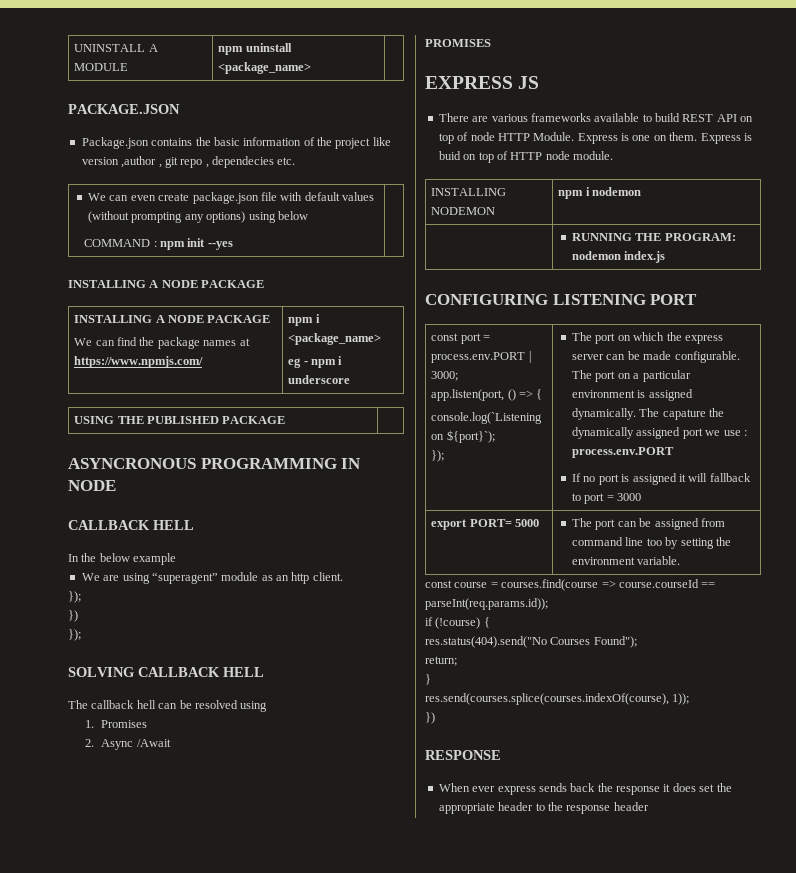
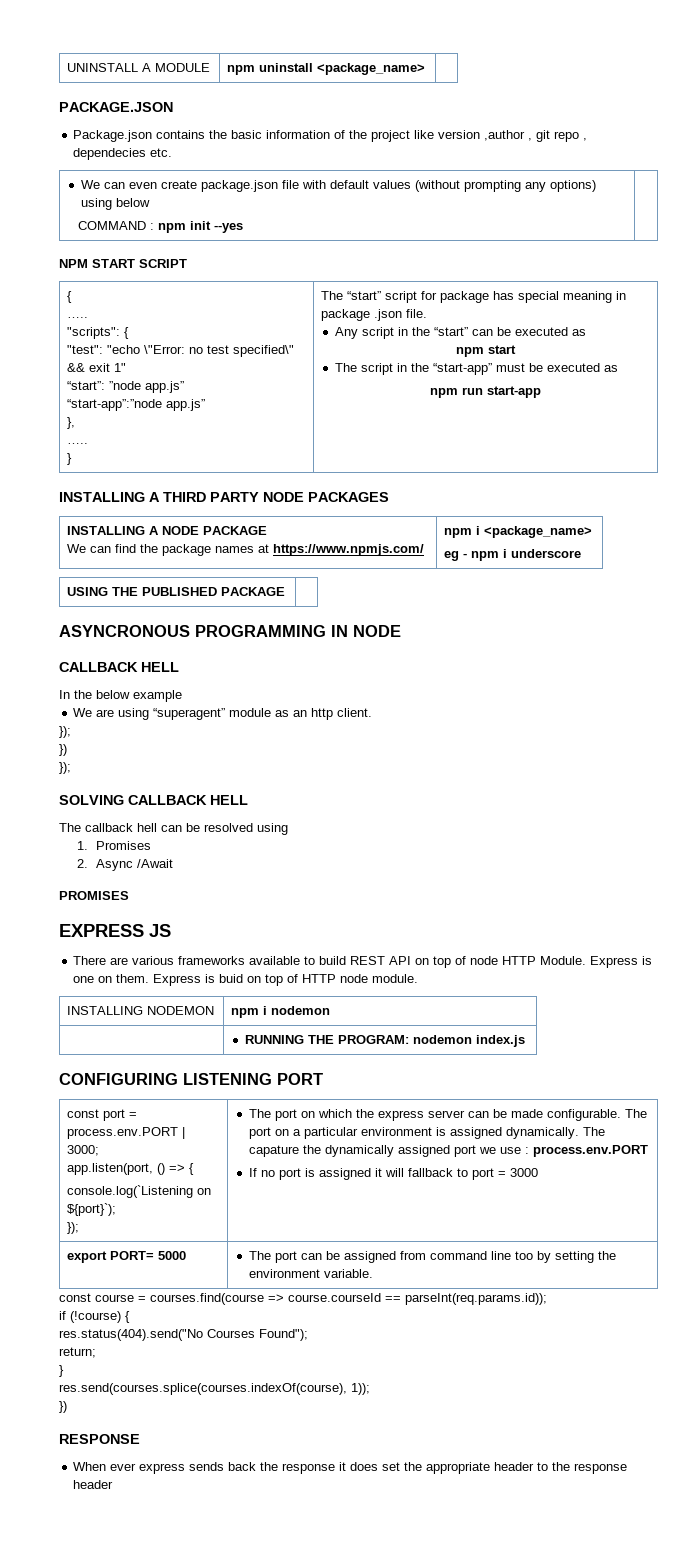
  We can even create package.json file with default values (without prompting any options) using below
  COMMAND : npm init --yes |
- INSTALLING A NODE PACKAGE
+ NPM START SCRIPT
+ {
+ …..
+ "scripts": {
+ "test": "echo \"Error: no test specified\" && exit 1"
+ “start”: ”node app.js”
+ “start-app”:”node app.js”
+ },
+ …..
+ } | The “start” script for package has special meaning in package .json file.
+ Any script in the “start” can be executed as
+ npm start
+ The script in the “start-app” must be executed as
+ npm run start-app
+ INSTALLING A THIRD PARTY NODE PACKAGES

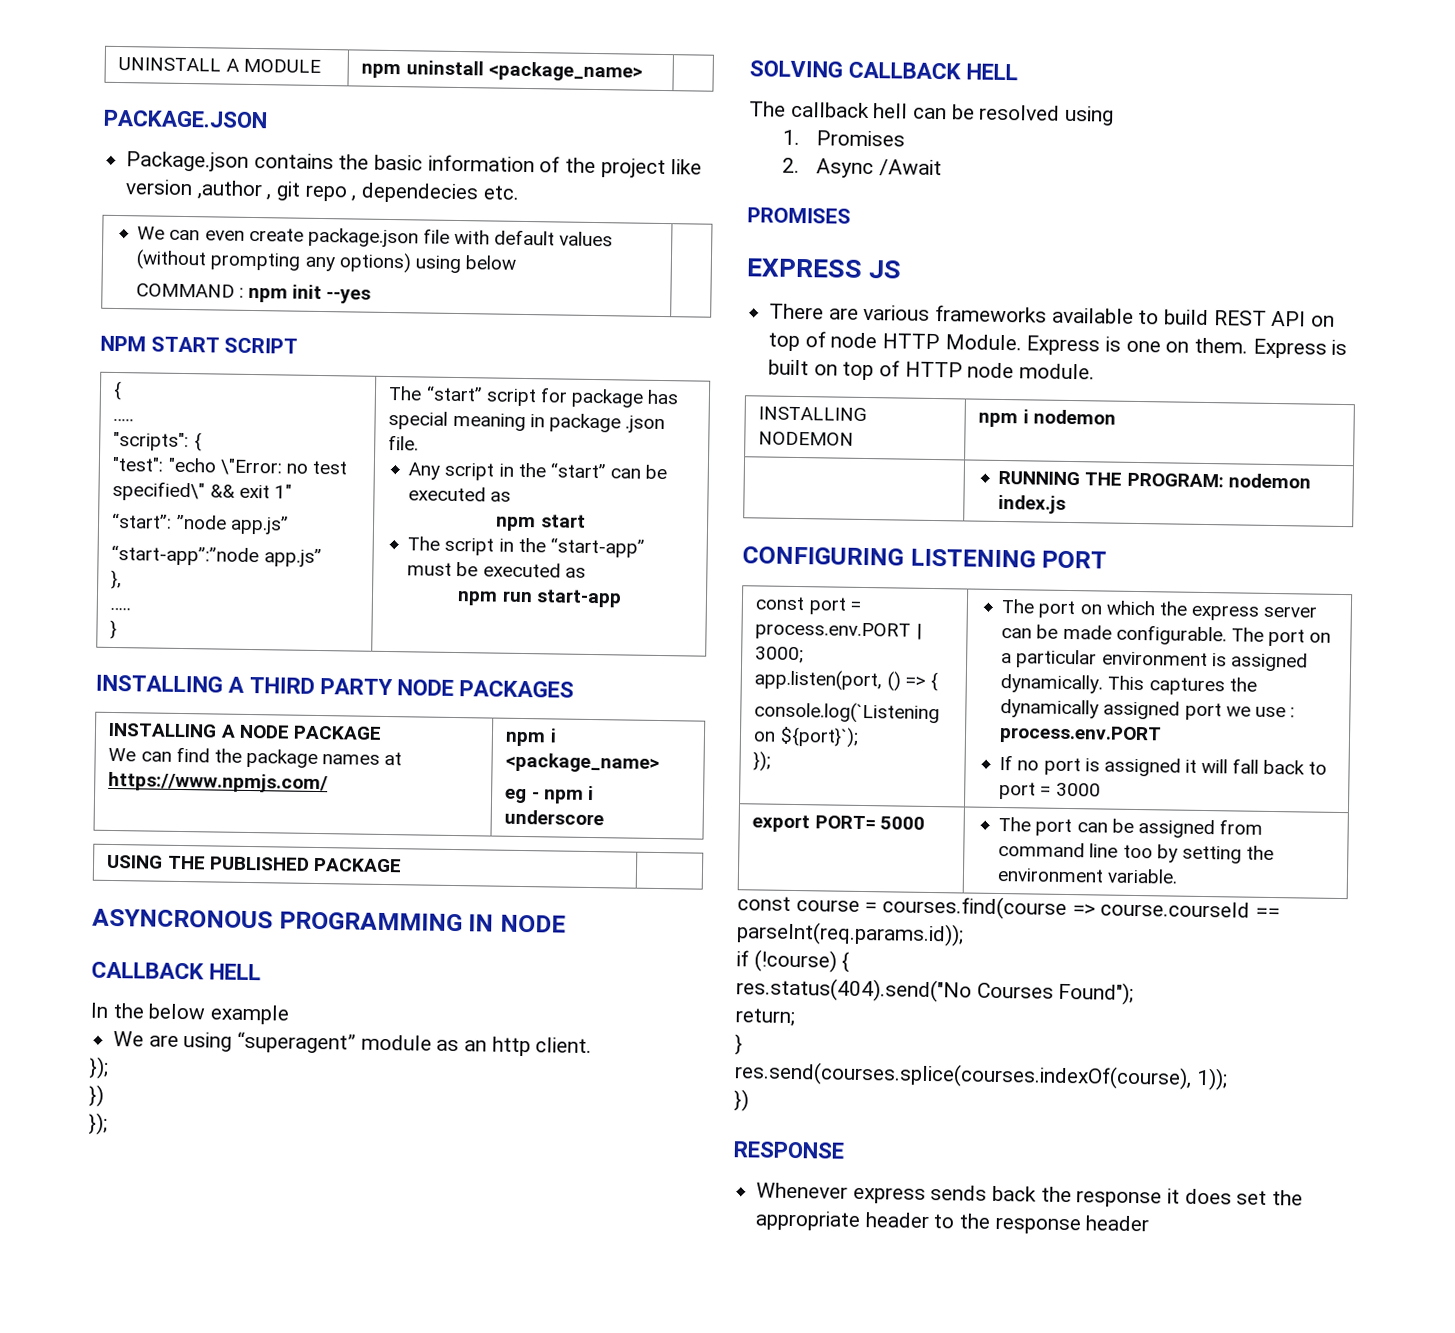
- Express is buid on top of HTTP node module.
+ Express is built on top of HTTP node module.
- The capature the dynamically assigned port we use : process.env.PORT
+ This captures the dynamically assigned port we use : process.env.PORT
- If no port is assigned it will fallback to port = 3000
+ If no port is assigned it will fall back to port = 3000
- When ever express sends back the response it does set the appropriate header to the response header
+ Whenever express sends back the response it does set the appropriate header to the response header

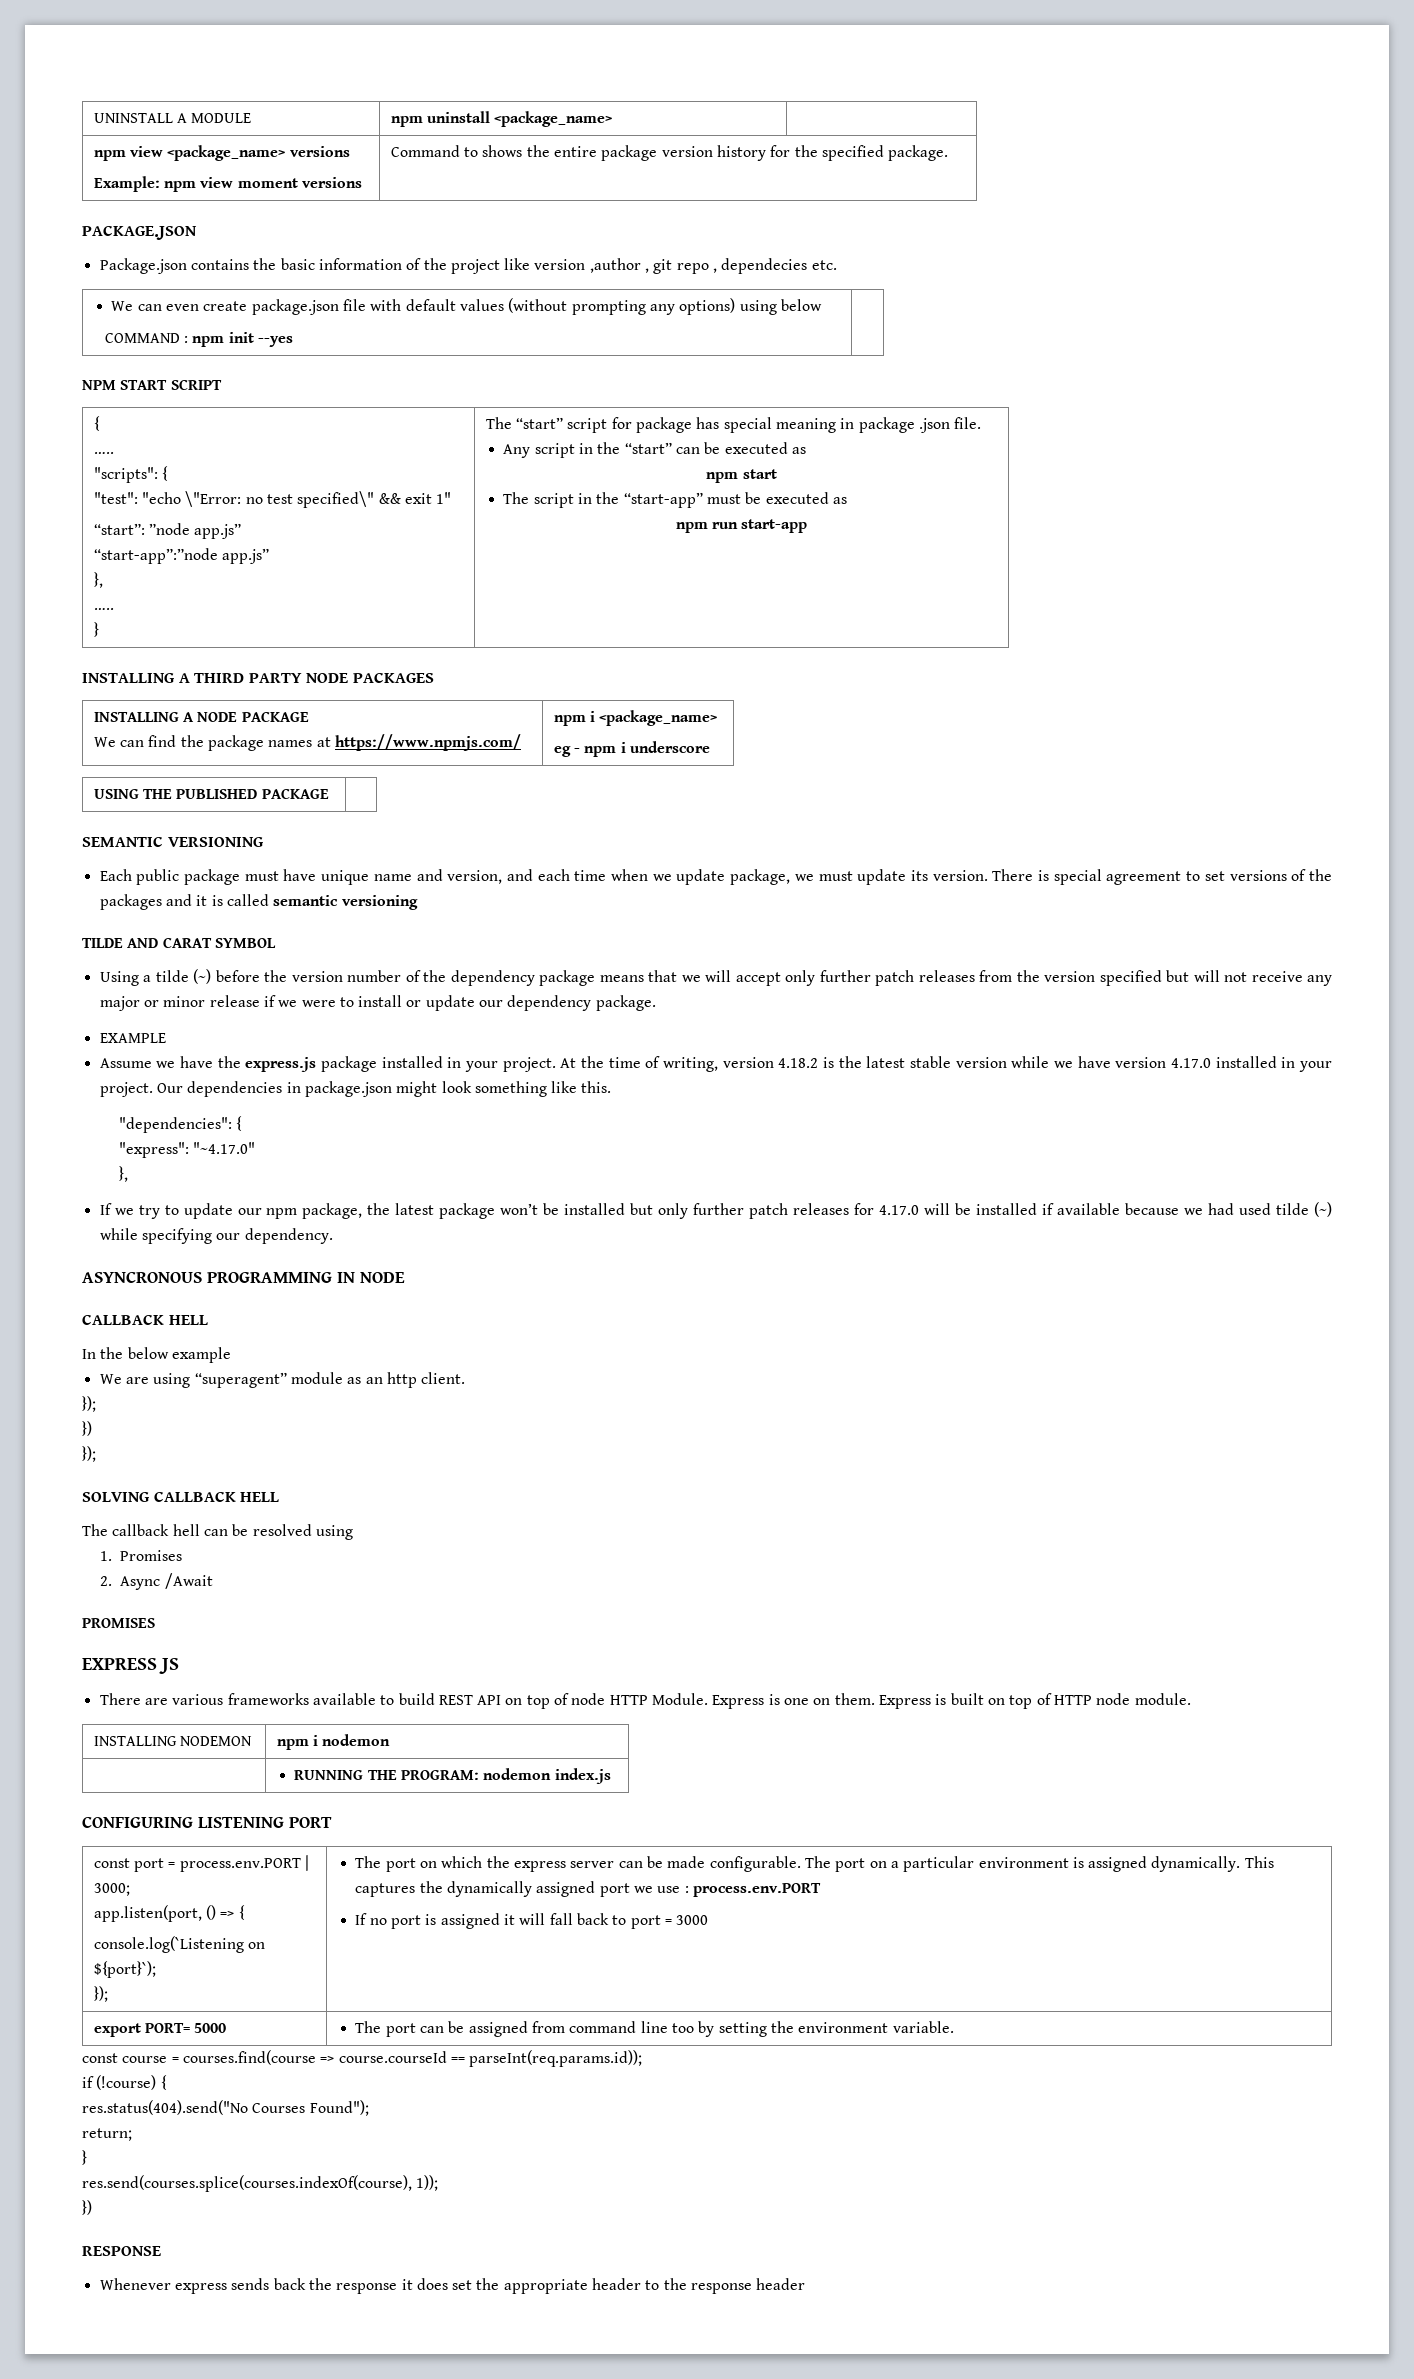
+ npm view <package_name> versions
+ Example: npm view moment versions | Command to shows the entire package version history for the specified package.
+ SEMANTIC VERSIONING
+ Each public package must have unique name and version, and each time when we update package, we must update its version. There is special agreement to set versions of the packages and it is called semantic versioning
+ TILDE AND CARAT SYMBOL
+ Using a tilde (~) before the version number of the dependency package means that we will accept only further patch releases from the version specified but will not receive any major or minor release if we were to install or update our dependency package.
+ EXAMPLE
+ Assume we have the express.js package installed in your project. At the time of writing, version 4.18.2 is the latest stable version while we have version 4.17.0 installed in your project. Our dependencies in package.json might look something like this.
+ "dependencies": {
+ "express": "~4.17.0"
+ },
+ If we try to update our npm package, the latest package won’t be installed but only further patch releases for 4.17.0 will be installed if available because we had used tilde (~) while specifying our dependency.

